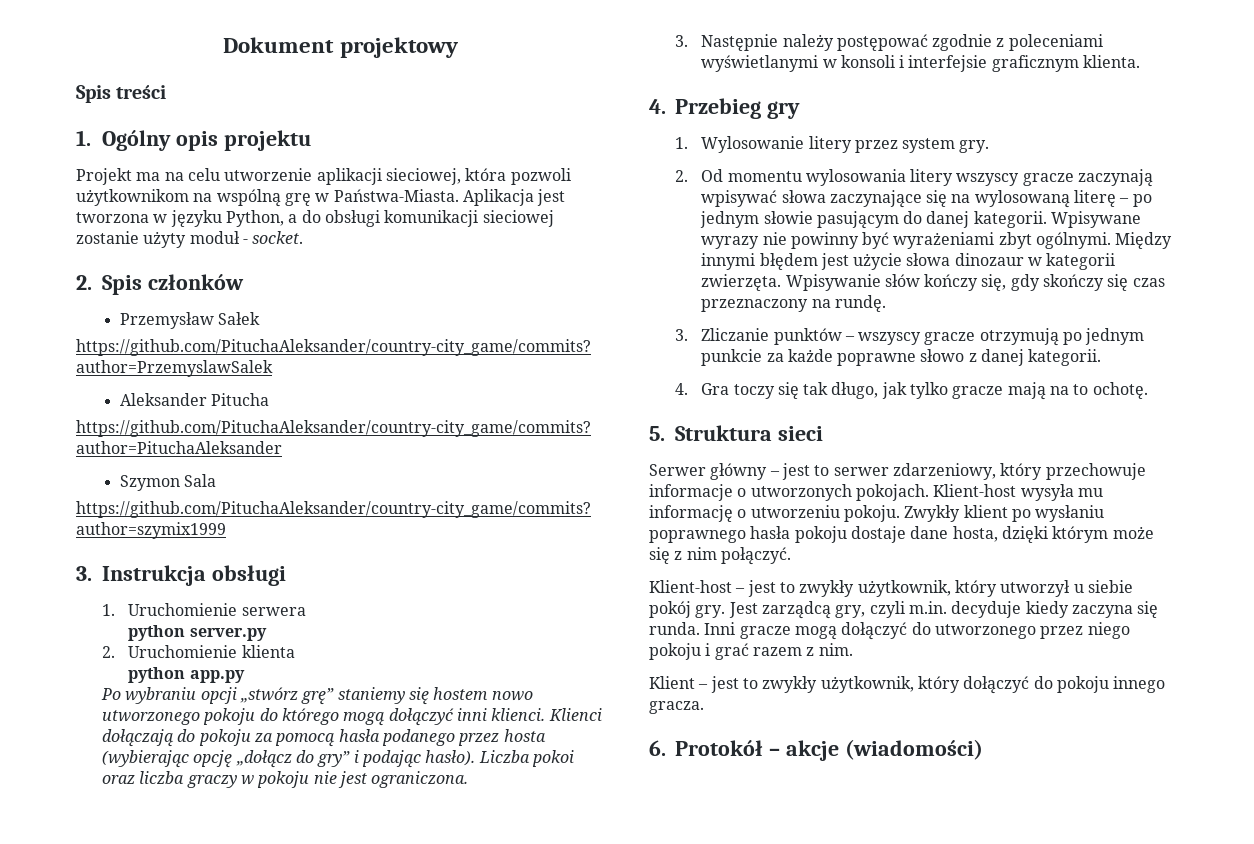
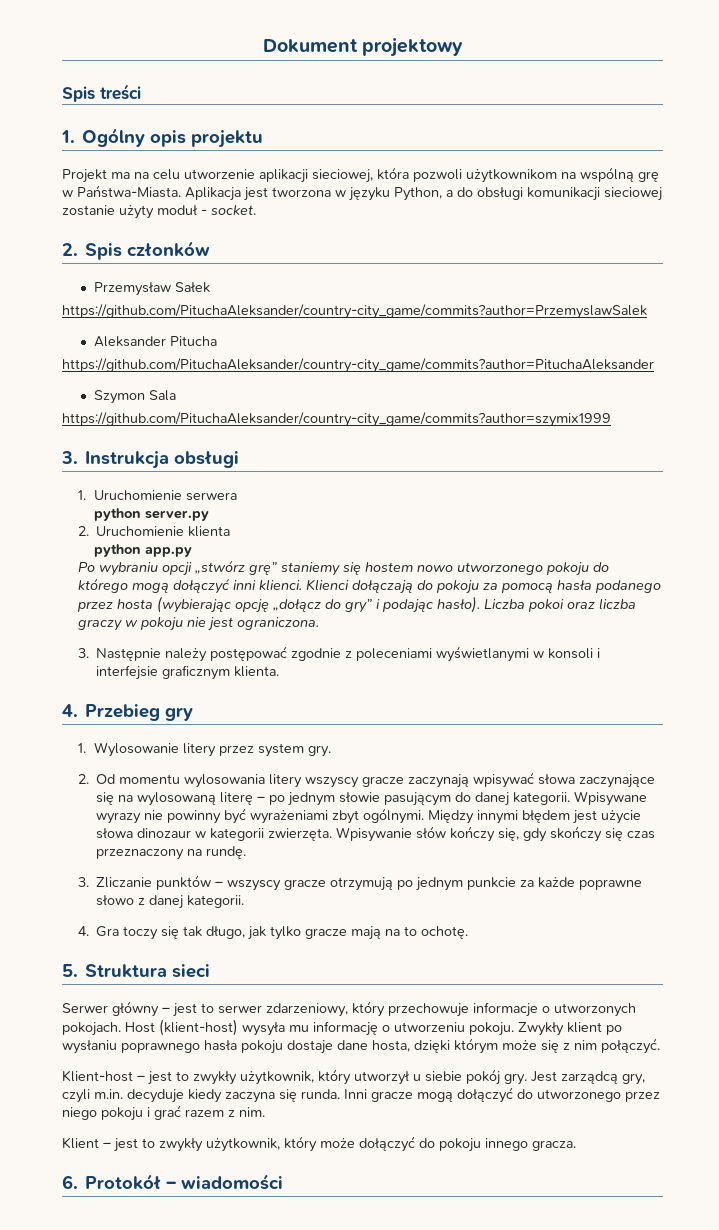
- Klient-host wysyła mu informację o utworzeniu pokoju.
+ Host (klient-host) wysyła mu informację o utworzeniu pokoju.
- Klient – jest to zwykły użytkownik, który dołączyć do pokoju innego gracza.
+ Klient – jest to zwykły użytkownik, który może dołączyć do pokoju innego gracza.
- 6. Protokół – akcje (wiadomości)
+ 6. Protokół – wiadomości

